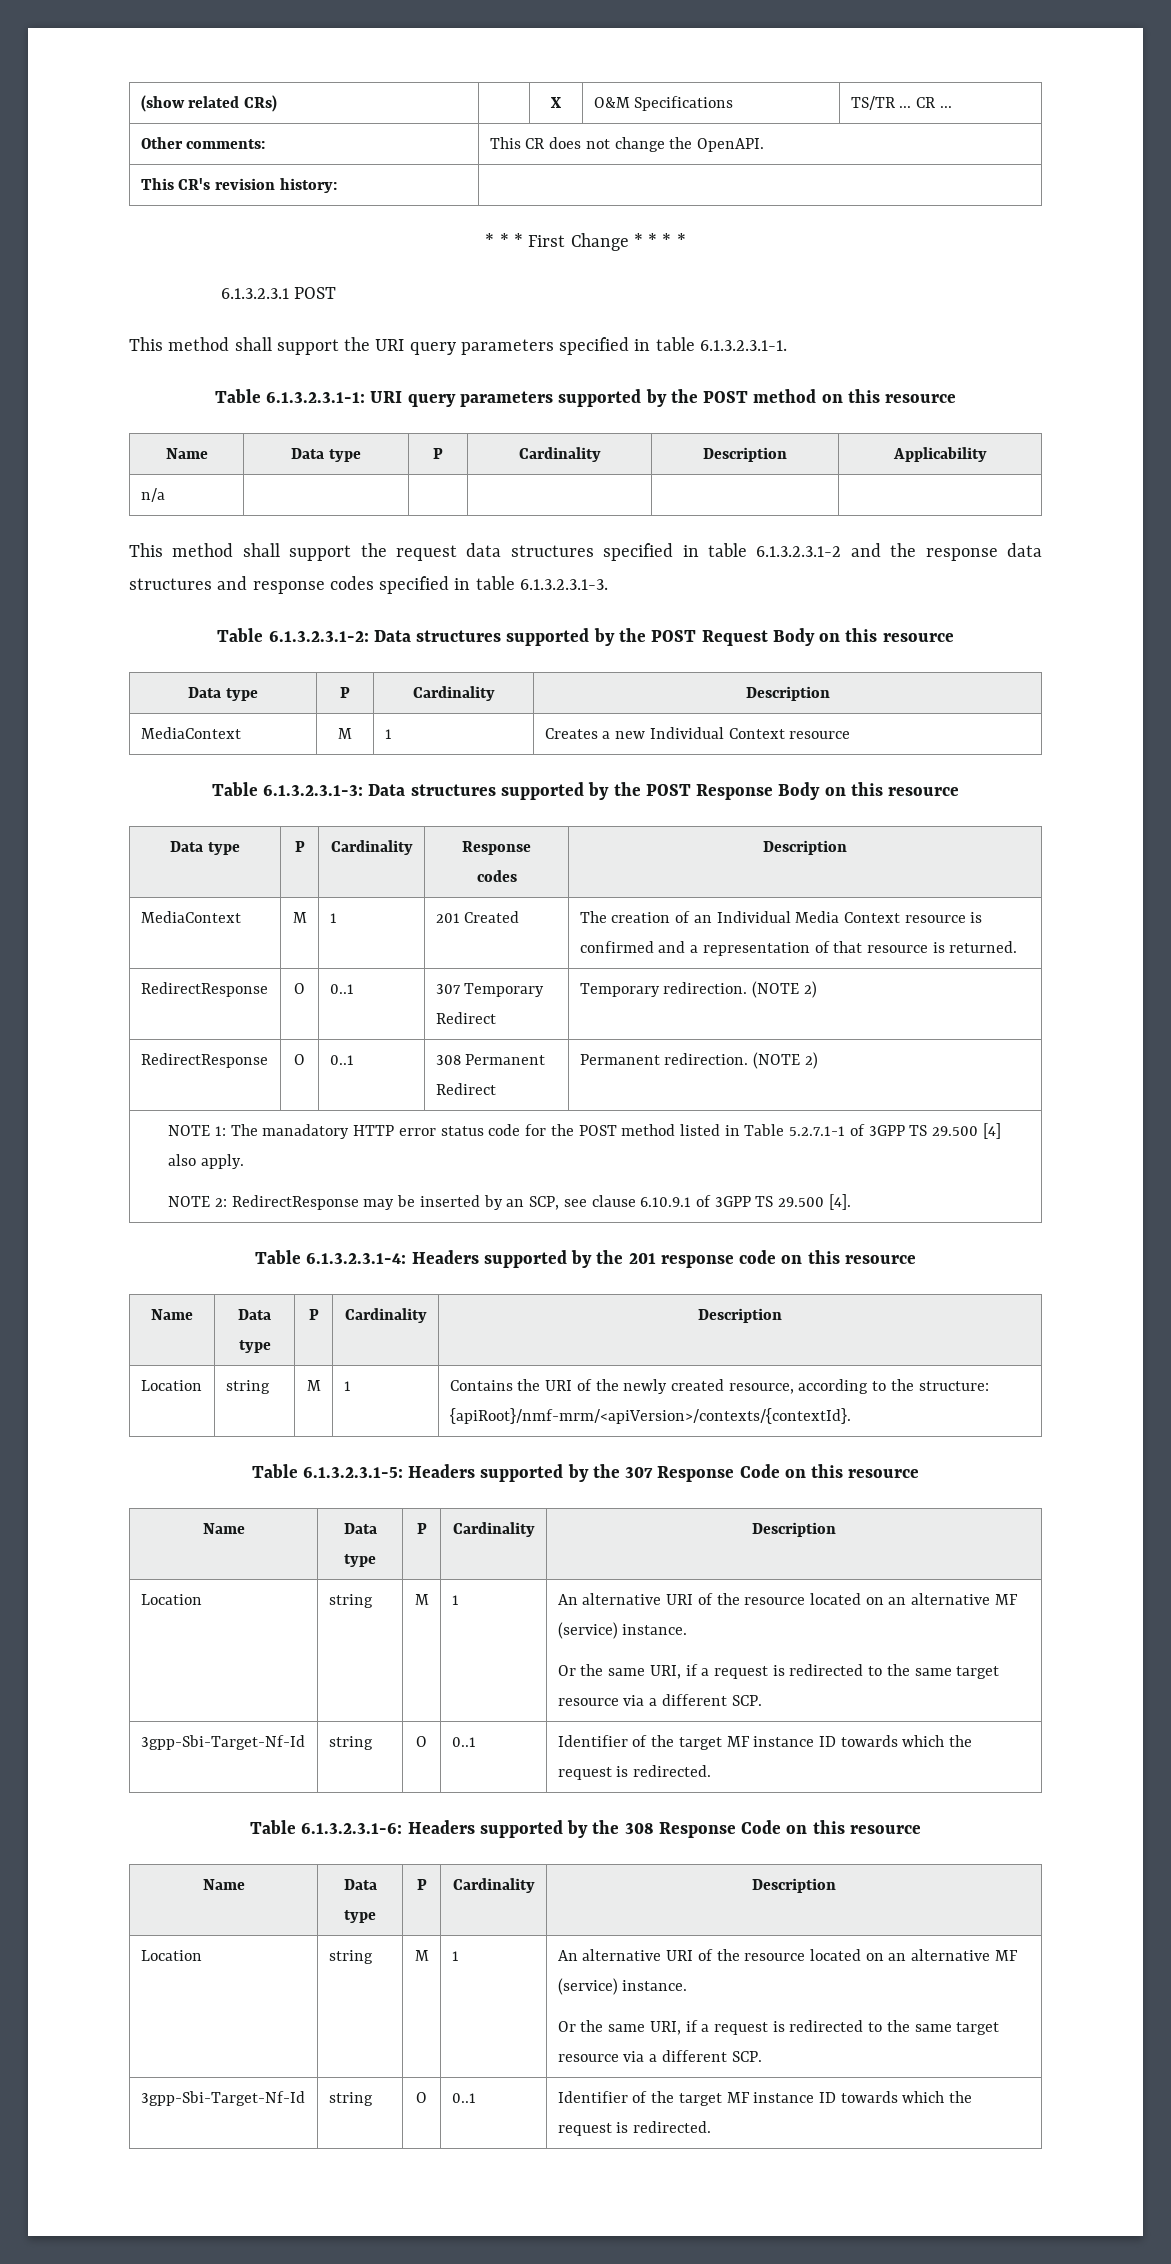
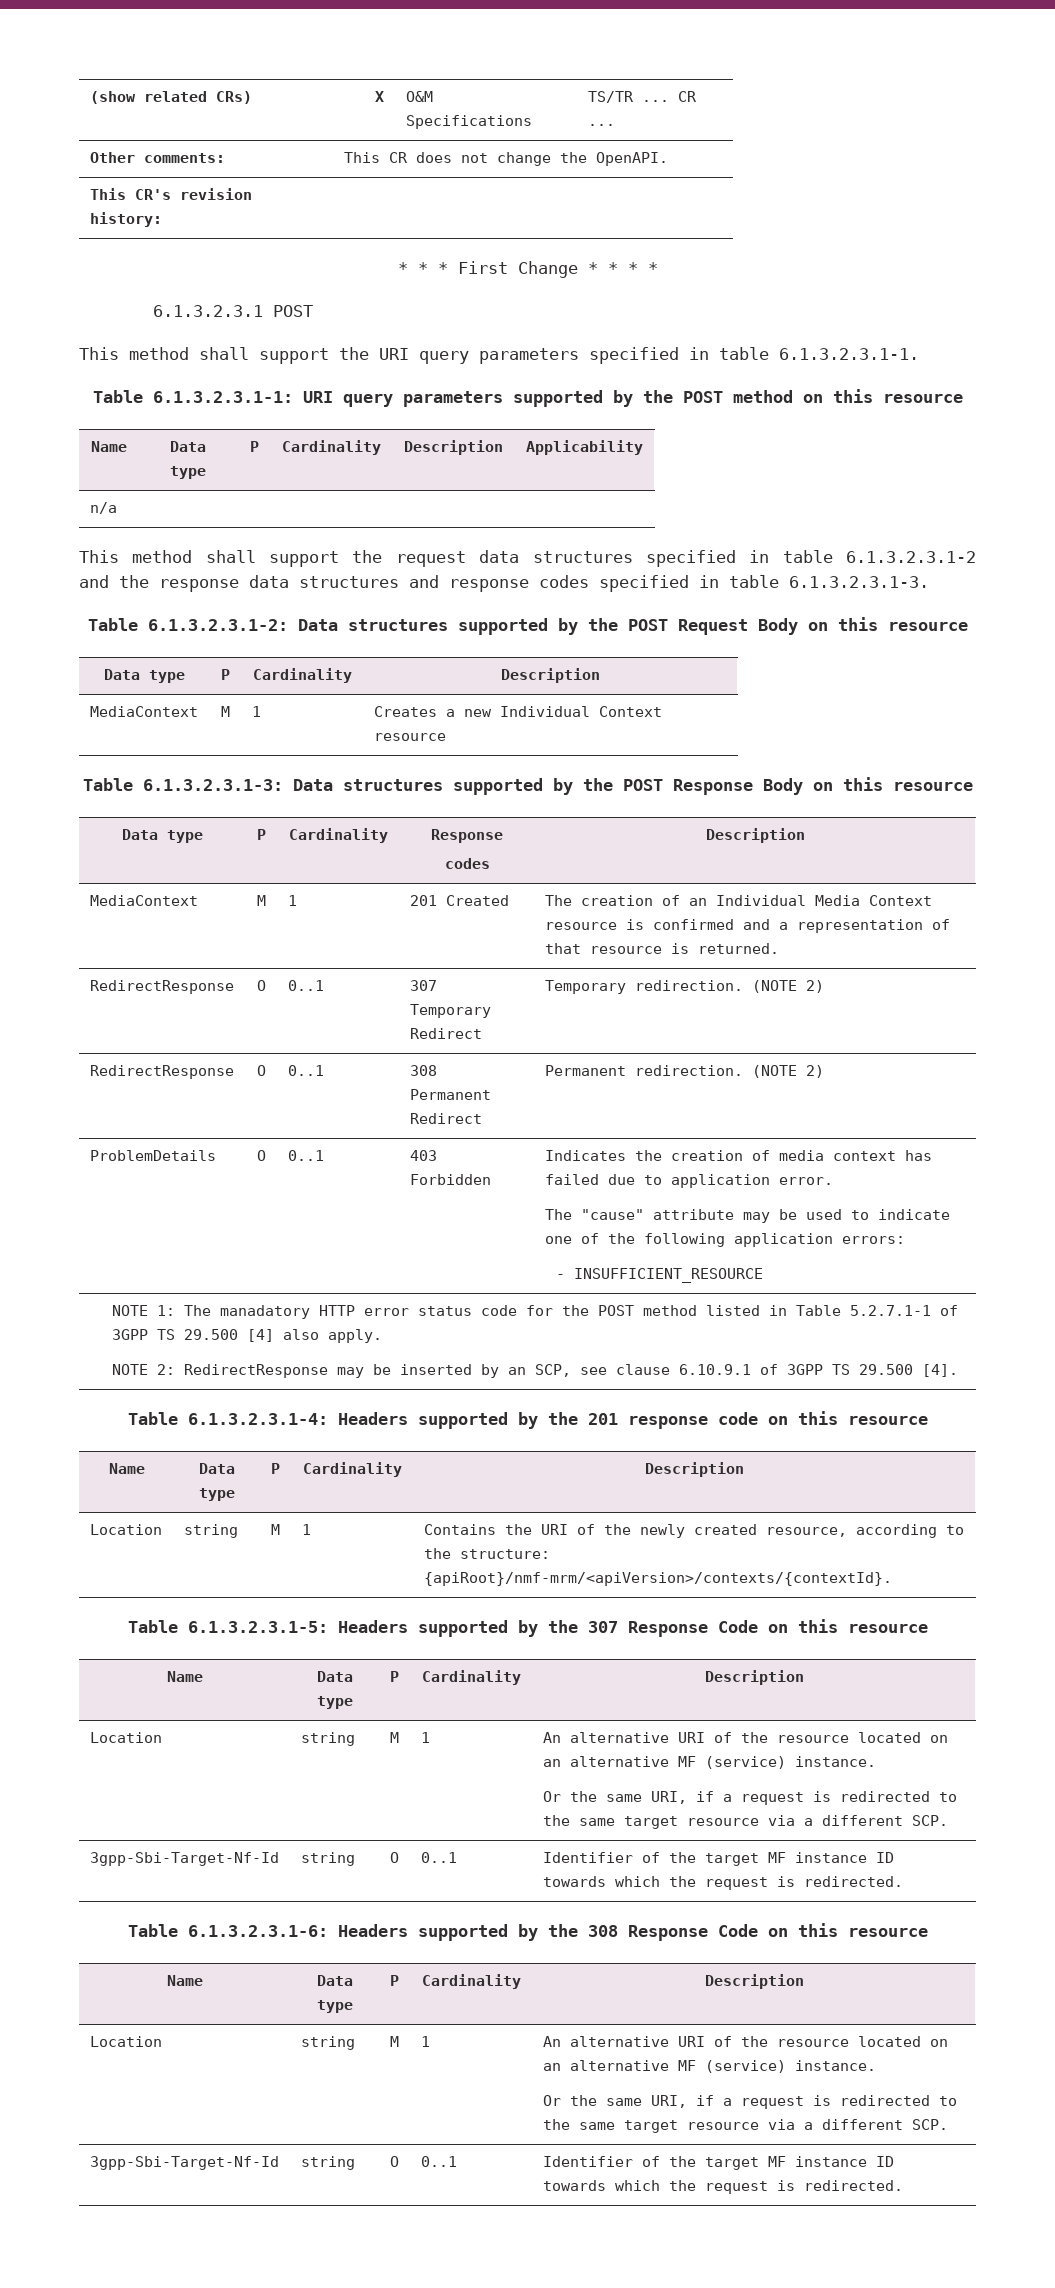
+ ProblemDetails | O | 0..1 | 403 Forbidden | Indicates the creation of media context has failed due to application error.
+ The "cause" attribute may be used to indicate one of the following application errors:
+ - INSUFFICIENT_RESOURCE

